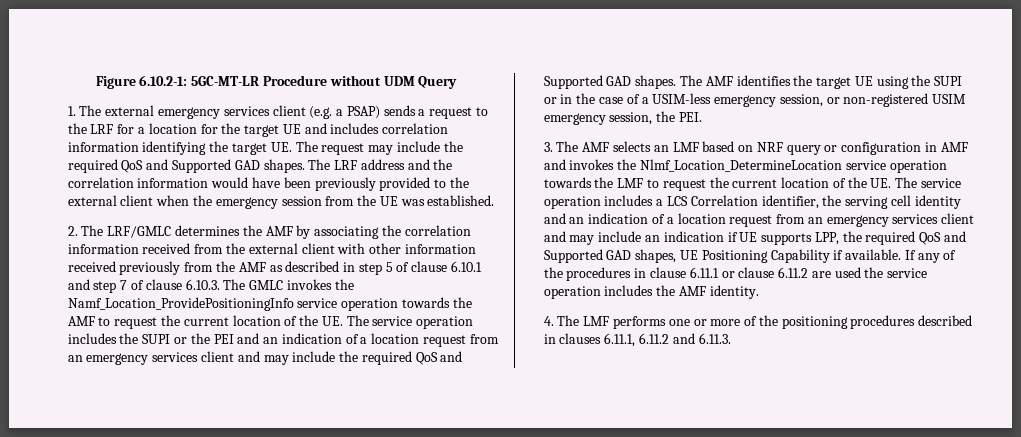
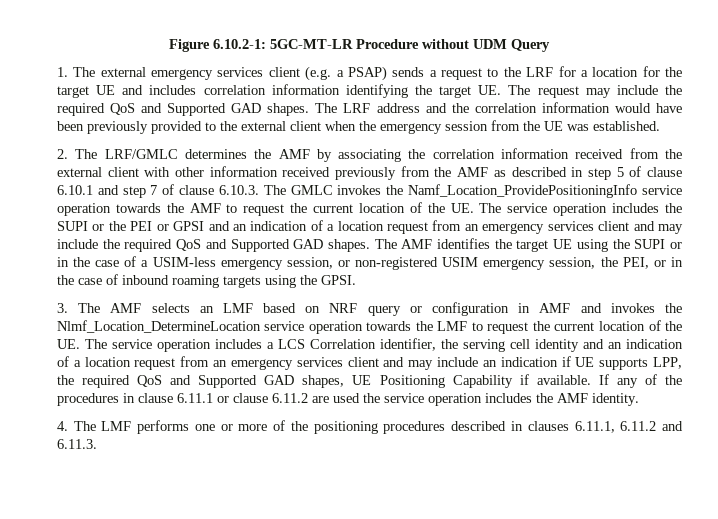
- 2. The LRF/GMLC determines the AMF by associating the correlation information received from the external client with other information received previously from the AMF as described in step 5 of clause 6.10.1 and step 7 of clause 6.10.3. The GMLC invokes the Namf_Location_ProvidePositioningInfo service operation towards the AMF to request the current location of the UE. The service operation includes the SUPI or the PEI and an indication of a location request from an emergency services client and may include the required QoS and Supported GAD shapes.
+ 2. The LRF/GMLC determines the AMF by associating the correlation information received from the external client with other information received previously from the AMF as described in step 5 of clause 6.10.1 and step 7 of clause 6.10.3. The GMLC invokes the Namf_Location_ProvidePositioningInfo service operation towards the AMF to request the current location of the UE. The service operation includes the SUPI or the PEI or GPSI and an indication of a location request from an emergency services client and may include the required QoS and Supported GAD shapes.
- The AMF identifies the target UE using the SUPI or in the case of a USIM-less emergency session, or non-registered USIM emergency session, the PEI.
+ The AMF identifies the target UE using the SUPI or in the case of a USIM-less emergency session, or non-registered USIM emergency session, the PEI, or in the case of inbound roaming targets using the GPSI.

